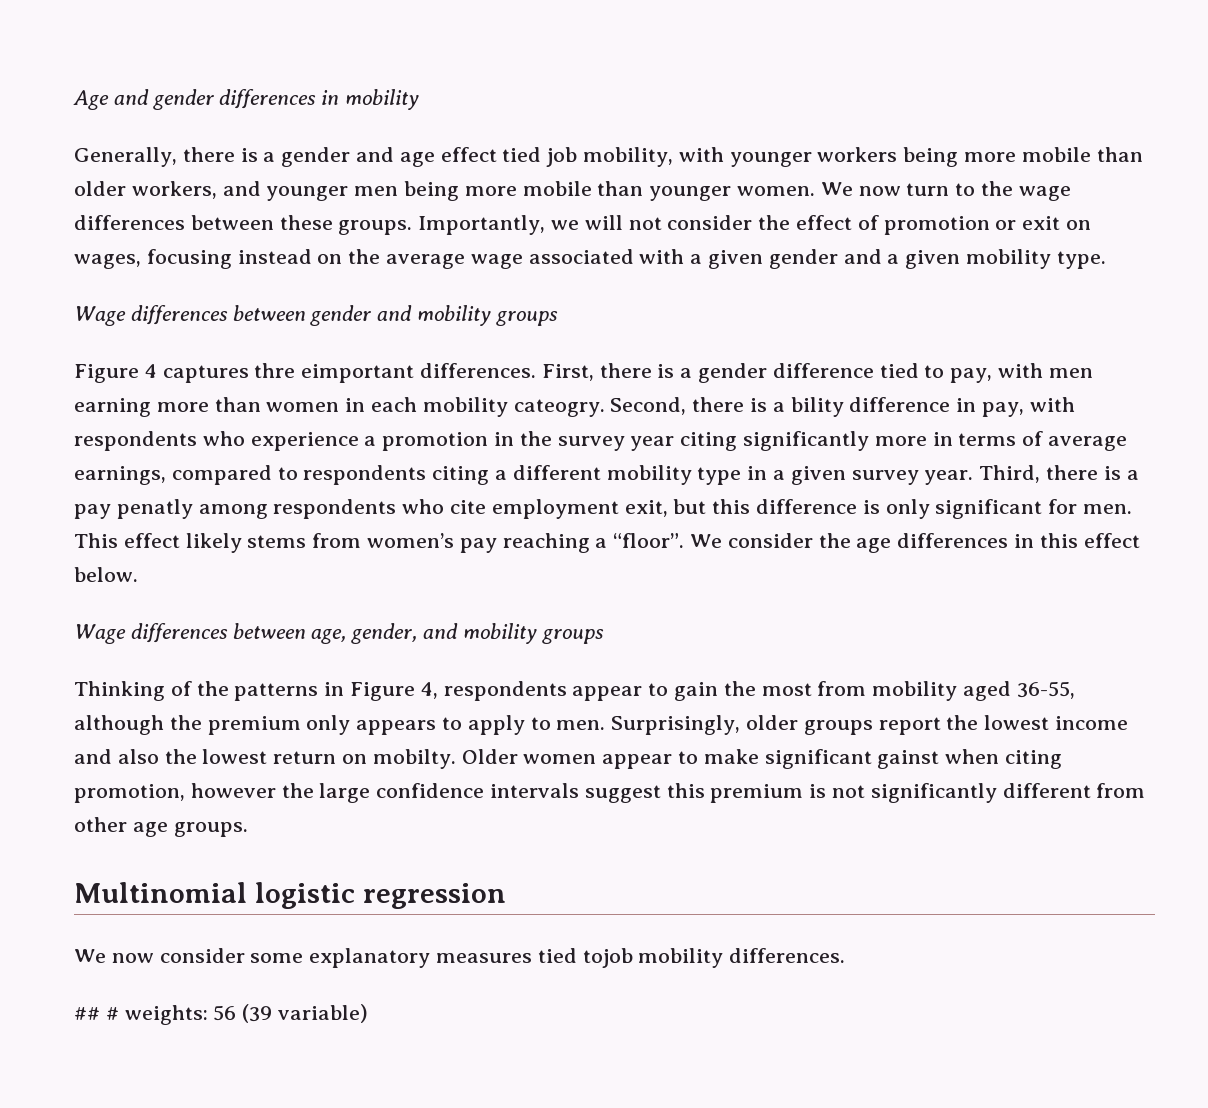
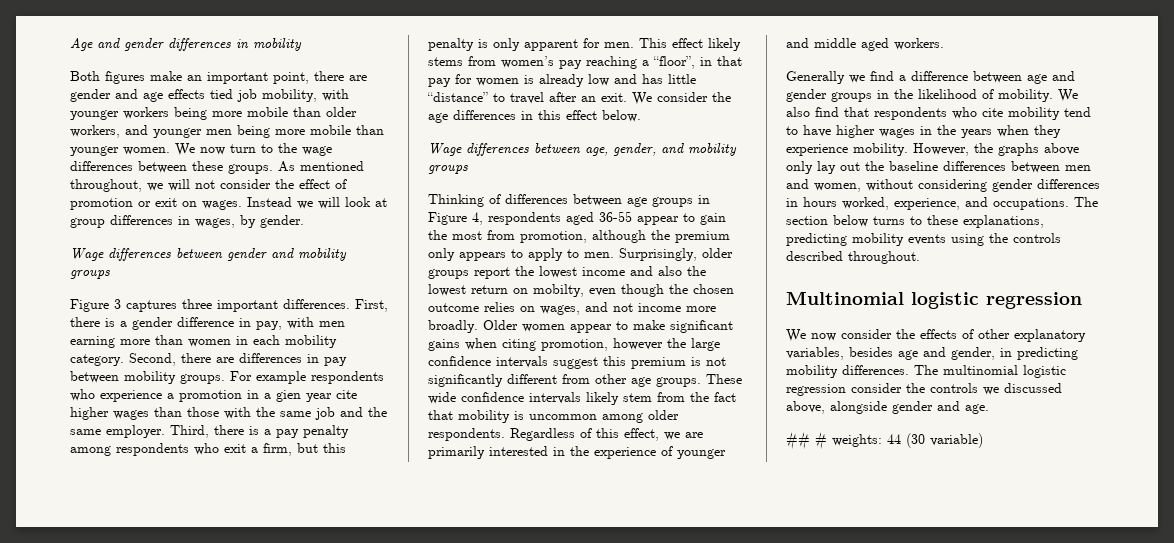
- Generally, there is a gender and age effect tied job mobility, with younger workers being more mobile than older workers, and younger men being more mobile than younger women.
+ Both figures make an important point, there are gender and age effects tied job mobility, with younger workers being more mobile than older workers, and younger men being more mobile than younger women.
- Importantly, we will not consider the effect of promotion or exit on wages, focusing instead on the average wage associated with a given gender and a given mobility type.
+ As mentioned throughout, we will not consider the effect of promotion or exit on wages. Instead we will look at group differences in wages, by gender.
- Figure 4 captures thre eimportant differences.
+ Figure 3 captures three important differences.
- First, there is a gender difference tied to pay, with men earning more than women in each mobility cateogry.
+ First, there is a gender difference in pay, with men earning more than women in each mobility category.
- Second, there is a bility difference in pay, with respondents who experience a promotion in the survey year citing significantly more in terms of average earnings, compared to respondents citing a different mobility type in a given survey year.
+ Second, there are differences in pay between mobility groups. For example respondents who experience a promotion in a gien year cite higher wages than those with the same job and the same employer.
- Third, there is a pay penatly among respondents who cite employment exit, but this difference is only significant for men.
+ Third, there is a pay penalty among respondents who exit a firm, but this penalty is only apparent for men.
- This effect likely stems from women’s pay reaching a “floor”.
+ This effect likely stems from women’s pay reaching a “floor”, in that pay for women is already low and has little “distance” to travel after an exit.
- Thinking of the patterns in Figure 4, respondents appear to gain the most from mobility aged 36-55, although the premium only appears to apply to men.
+ Thinking of differences between age groups in Figure 4, respondents aged 36-55 appear to gain the most from promotion, although the premium only appears to apply to men.
- Surprisingly, older groups report the lowest income and also the lowest return on mobilty.
+ Surprisingly, older groups report the lowest income and also the lowest return on mobilty, even though the chosen outcome relies on wages, and not income more broadly.
- Older women appear to make significant gainst when citing promotion, however the large confidence intervals suggest this premium is not significantly different from other age groups.
+ Older women appear to make significant gains when citing promotion, however the large confidence intervals suggest this premium is not significantly different from other age groups. These wide confidence intervals likely stem from the fact that mobility is uncommon among older respondents. Regardless of this effect, we are primarily interested in the experience of younger and middle aged workers.
+ Generally we find a difference between age and gender groups in the likelihood of mobility. We also find that respondents who cite mobility tend to have higher wages in the years when they experience mobility. However, the graphs above only lay out the baseline differences between men and women, without considering gender differences in hours worked, experience, and occupations. The section below turns to these explanations, predicting mobility events using the controls described throughout.
- We now consider some explanatory measures tied tojob mobility differences.
+ We now consider the effects of other explanatory variables, besides age and gender, in predicting mobility differences. The multinomial logistic regression consider the controls we discussed above, alongside gender and age.
- ## # weights: 56 (39 variable)
+ ## # weights: 44 (30 variable)

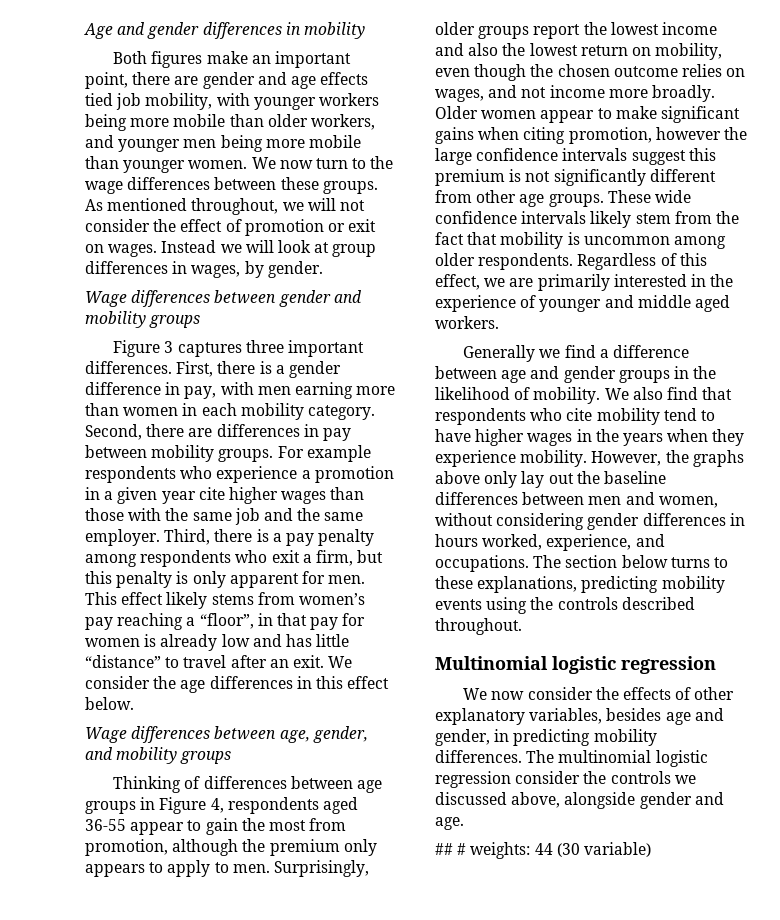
- For example respondents who experience a promotion in a gien year cite higher wages than those with the same job and the same employer.
+ For example respondents who experience a promotion in a given year cite higher wages than those with the same job and the same employer.
- Surprisingly, older groups report the lowest income and also the lowest return on mobilty, even though the chosen outcome relies on wages, and not income more broadly.
+ Surprisingly, older groups report the lowest income and also the lowest return on mobility, even though the chosen outcome relies on wages, and not income more broadly.

